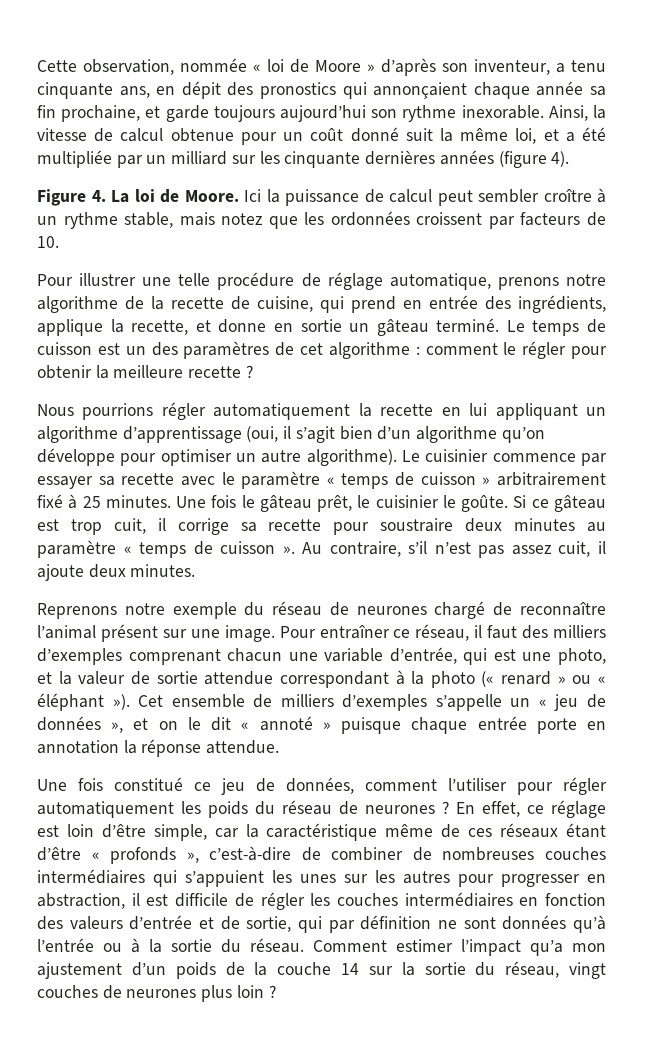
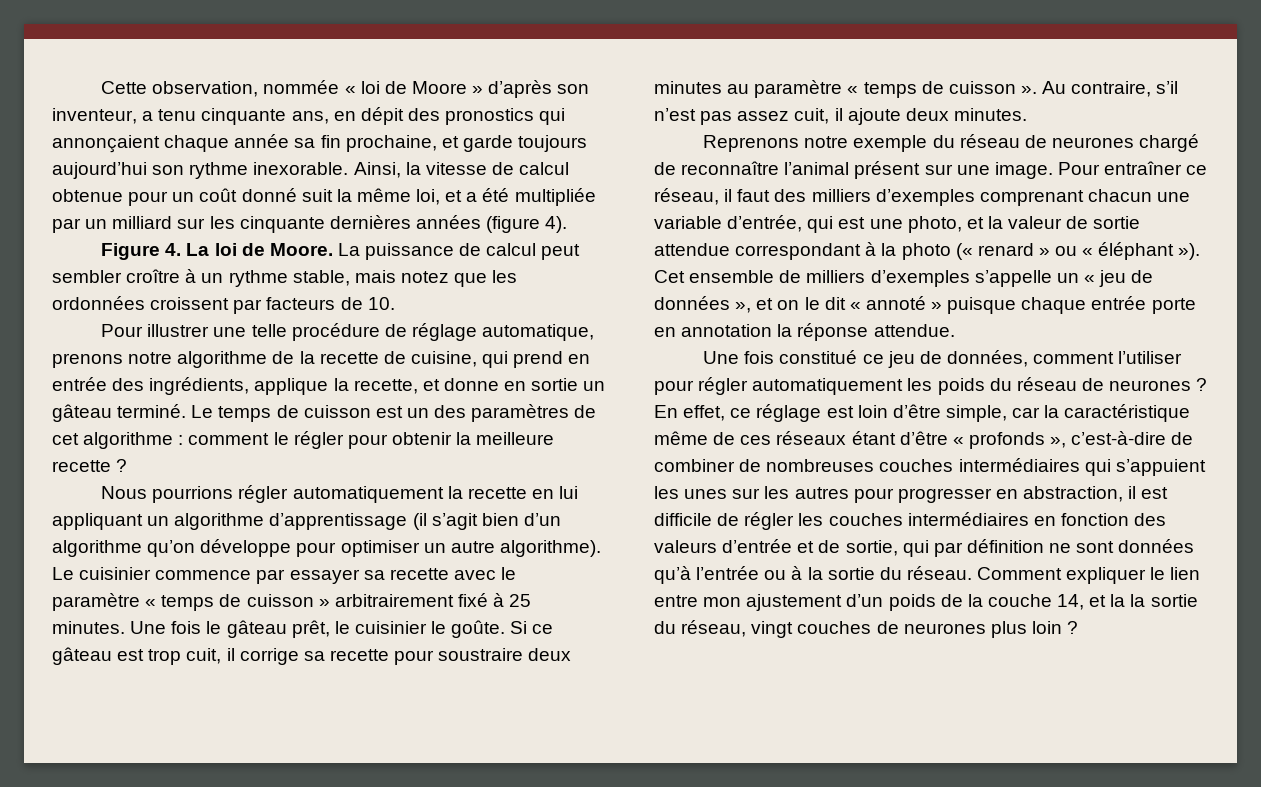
- Ici la puissance de calcul peut sembler croître à un rythme stable, mais notez que les ordonnées croissent par facteurs de 10.
+ La puissance de calcul peut sembler croître à un rythme stable, mais notez que les ordonnées croissent par facteurs de 10.
- Nous pourrions régler automatiquement la recette en lui appliquant un algorithme d’apprentissage (oui, il s’agit bien d’un algorithme qu’on développe pour optimiser un autre algorithme).
+ Nous pourrions régler automatiquement la recette en lui appliquant un algorithme d’apprentissage (il s’agit bien d’un algorithme qu’on développe pour optimiser un autre algorithme).
- Comment estimer l’impact qu’a mon ajustement d’un poids de la couche 14 sur la sortie du réseau, vingt couches de neurones plus loin ?
+ Comment expliquer le lien entre mon ajustement d’un poids de la couche 14, et la la sortie du réseau, vingt couches de neurones plus loin ?

